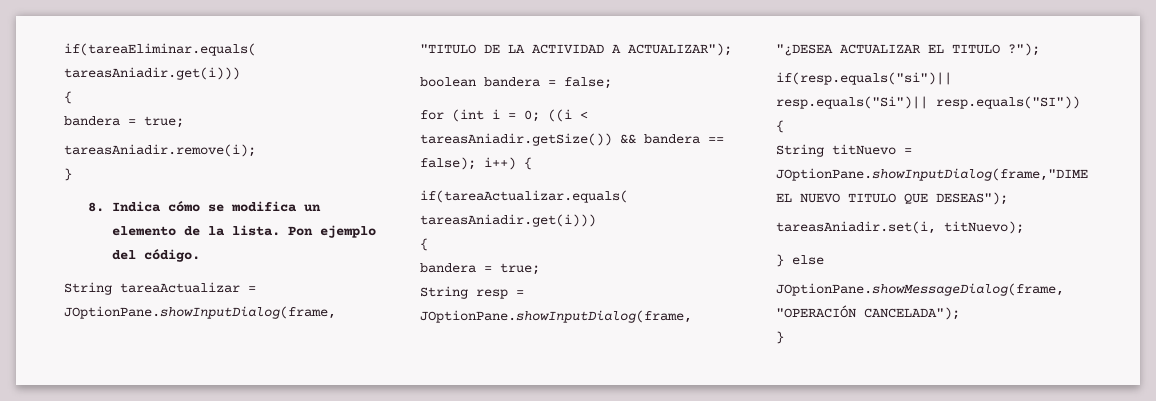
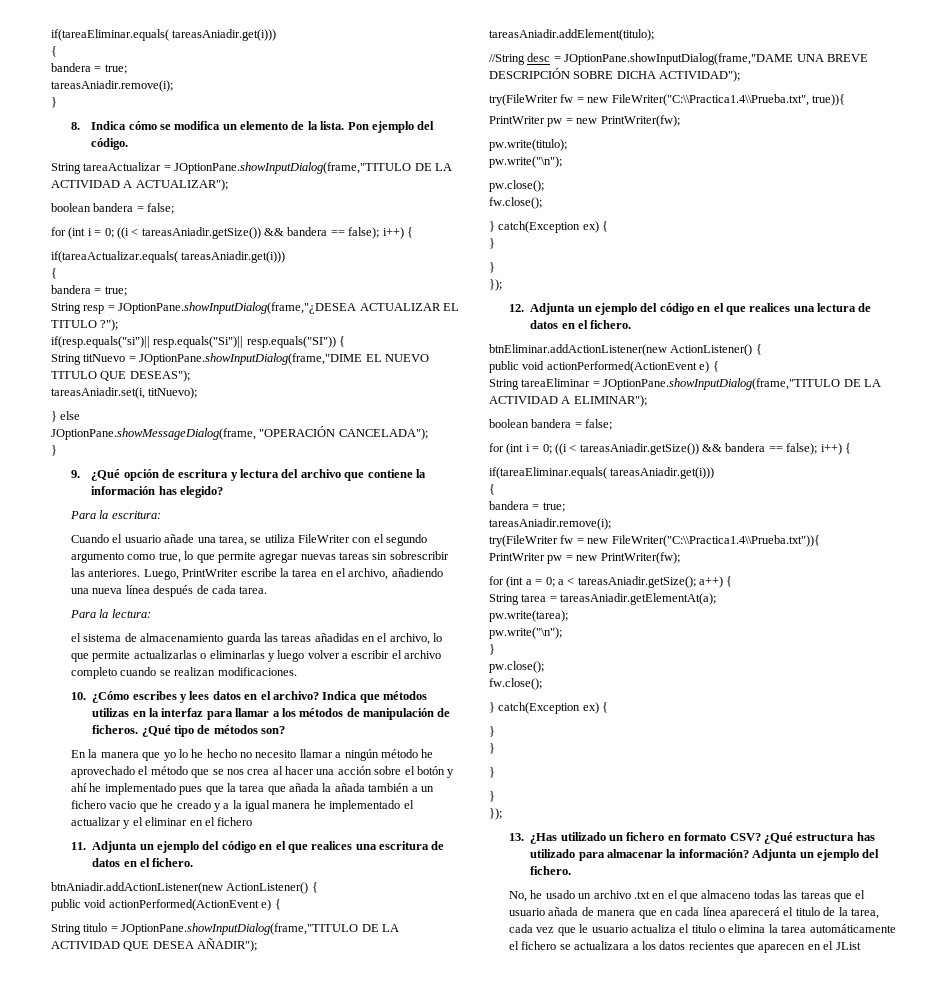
+ 9. ¿Qué opción de escritura y lectura del archivo que contiene la información has elegido?
+ Para la escritura:
+ Cuando el usuario añade una tarea, se utiliza FileWriter con el segundo argumento como true, lo que permite agregar nuevas tareas sin sobrescribir las anteriores. Luego, PrintWriter escribe la tarea en el archivo, añadiendo una nueva línea después de cada tarea.
+ Para la lectura:
+ el sistema de almacenamiento guarda las tareas añadidas en el archivo, lo que permite actualizarlas o eliminarlas y luego volver a escribir el archivo completo cuando se realizan modificaciones.
+ 10. ¿Cómo escribes y lees datos en el archivo? Indica que métodos utilizas en la interfaz para llamar a los métodos de manipulación de ficheros. ¿Qué tipo de métodos son?
+ En la manera que yo lo he hecho no necesito llamar a ningún método he aprovechado el método que se nos crea al hacer una acción sobre el botón y ahí he implementado pues que la tarea que añada la añada también a un fichero vacio que he creado y a la igual manera he implementado el actualizar y el eliminar en el fichero
+ 11. Adjunta un ejemplo del código en el que realices una escritura de datos en el fichero.
+ btnAniadir.addActionListener(new ActionListener() {
+ public void actionPerformed(ActionEvent e) {
+ String titulo = JOptionPane.showInputDialog(frame,"TITULO DE LA ACTIVIDAD QUE DESEA AÑADIR");
+ tareasAniadir.addElement(titulo);
+ //String desc = JOptionPane.showInputDialog(frame,"DAME UNA BREVE DESCRIPCIÓN SOBRE DICHA ACTIVIDAD");
+ try(FileWriter fw = new FileWriter("C:\\Practica1.4\\Prueba.txt", true)){
+ PrintWriter pw = new PrintWriter(fw);
+ pw.write(titulo);
+ pw.write("\n");
+ pw.close();
+ fw.close();
+ } catch(Exception ex) {
+ }
+ }
+ });
+ 12. Adjunta un ejemplo del código en el que realices una lectura de datos en el fichero.
+ btnEliminar.addActionListener(new ActionListener() {
+ public void actionPerformed(ActionEvent e) {
+ String tareaEliminar = JOptionPane.showInputDialog(frame,"TITULO DE LA ACTIVIDAD A ELIMINAR");
+ boolean bandera = false;
+ for (int i = 0; ((i < tareasAniadir.getSize()) && bandera == false); i++) {
+ if(tareaEliminar.equals( tareasAniadir.get(i)))
+ {
+ bandera = true;
+ tareasAniadir.remove(i);
+ try(FileWriter fw = new FileWriter("C:\\Practica1.4\\Prueba.txt")){
+ PrintWriter pw = new PrintWriter(fw);
+ for (int a = 0; a < tareasAniadir.getSize(); a++) {
+ String tarea = tareasAniadir.getElementAt(a);
+ pw.write(tarea);
+ pw.write("\n");
+ }
+ pw.close();
+ fw.close();
+ } catch(Exception ex) {
+ }
+ }
+ }
+ }
+ });
+ 13. ¿Has utilizado un fichero en formato CSV? ¿Qué estructura has utilizado para almacenar la información? Adjunta un ejemplo del fichero.
+ No, he usado un archivo .txt en el que almaceno todas las tareas que el usuario añada de manera que en cada línea aparecerá el titulo de la tarea, cada vez que le usuario actualiza el titulo o elimina la tarea automáticamente el fichero se actualizara a los datos recientes que aparecen en el JList

